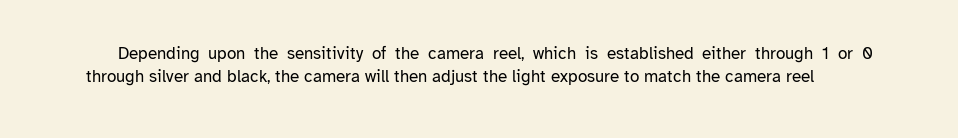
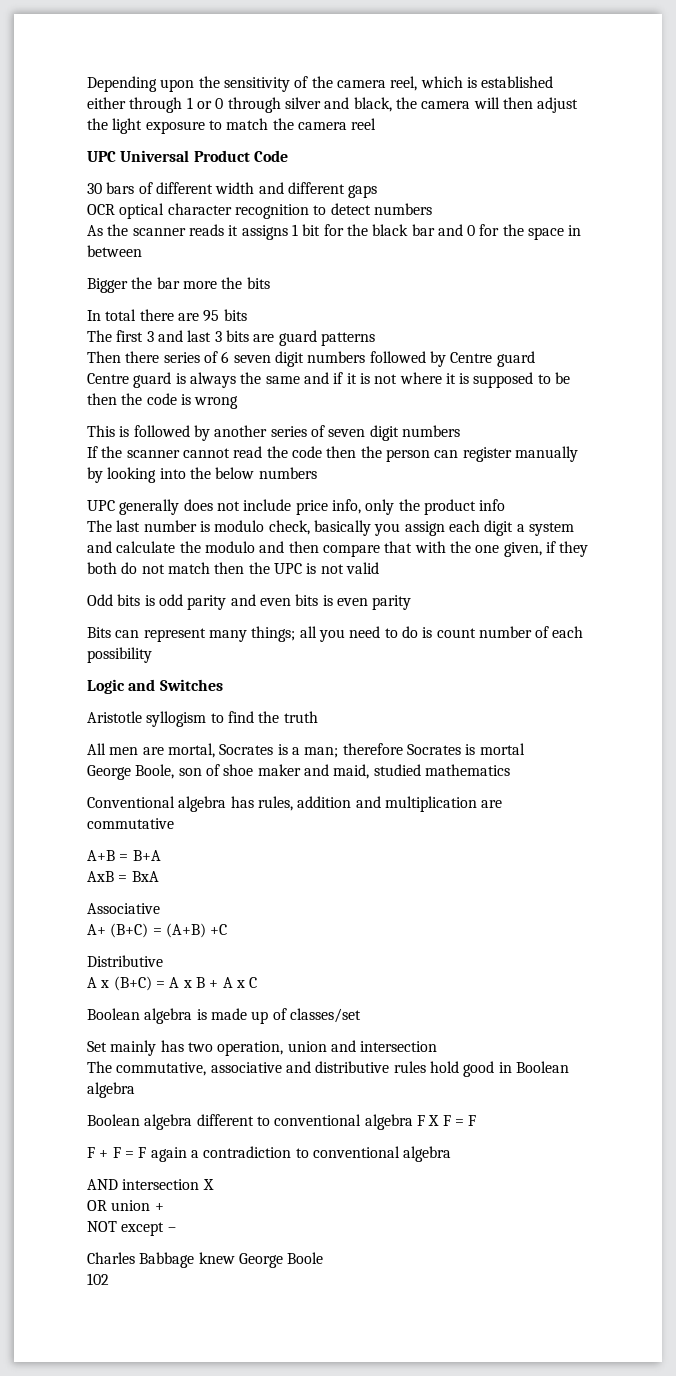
+ UPC Universal Product Code
+ 30 bars of different width and different gaps
+ OCR optical character recognition to detect numbers
+ As the scanner reads it assigns 1 bit for the black bar and 0 for the space in between
+ Bigger the bar more the bits
+ In total there are 95 bits
+ The first 3 and last 3 bits are guard patterns
+ Then there series of 6 seven digit numbers followed by Centre guard
+ Centre guard is always the same and if it is not where it is supposed to be then the code is wrong
+ This is followed by another series of seven digit numbers
+ If the scanner cannot read the code then the person can register manually by looking into the below numbers
+ UPC generally does not include price info, only the product info
+ The last number is modulo check, basically you assign each digit a system and calculate the modulo and then compare that with the one given, if they both do not match then the UPC is not valid
+ Odd bits is odd parity and even bits is even parity
+ Bits can represent many things; all you need to do is count number of each possibility
+ Logic and Switches
+ Aristotle syllogism to find the truth
+ All men are mortal, Socrates is a man; therefore Socrates is mortal
+ George Boole, son of shoe maker and maid, studied mathematics
+ Conventional algebra has rules, addition and multiplication are commutative
+ A+B = B+A
+ AxB = BxA
+ Associative
+ A+ (B+C) = (A+B) +C
+ Distributive
+ A x (B+C) = A x B + A x C
+ Boolean algebra is made up of classes/set
+ Set mainly has two operation, union and intersection
+ The commutative, associative and distributive rules hold good in Boolean algebra
+ Boolean algebra different to conventional algebra F X F = F
+ F + F = F again a contradiction to conventional algebra
+ AND intersection X
+ OR union +
+ NOT except –
+ Charles Babbage knew George Boole
+ 102

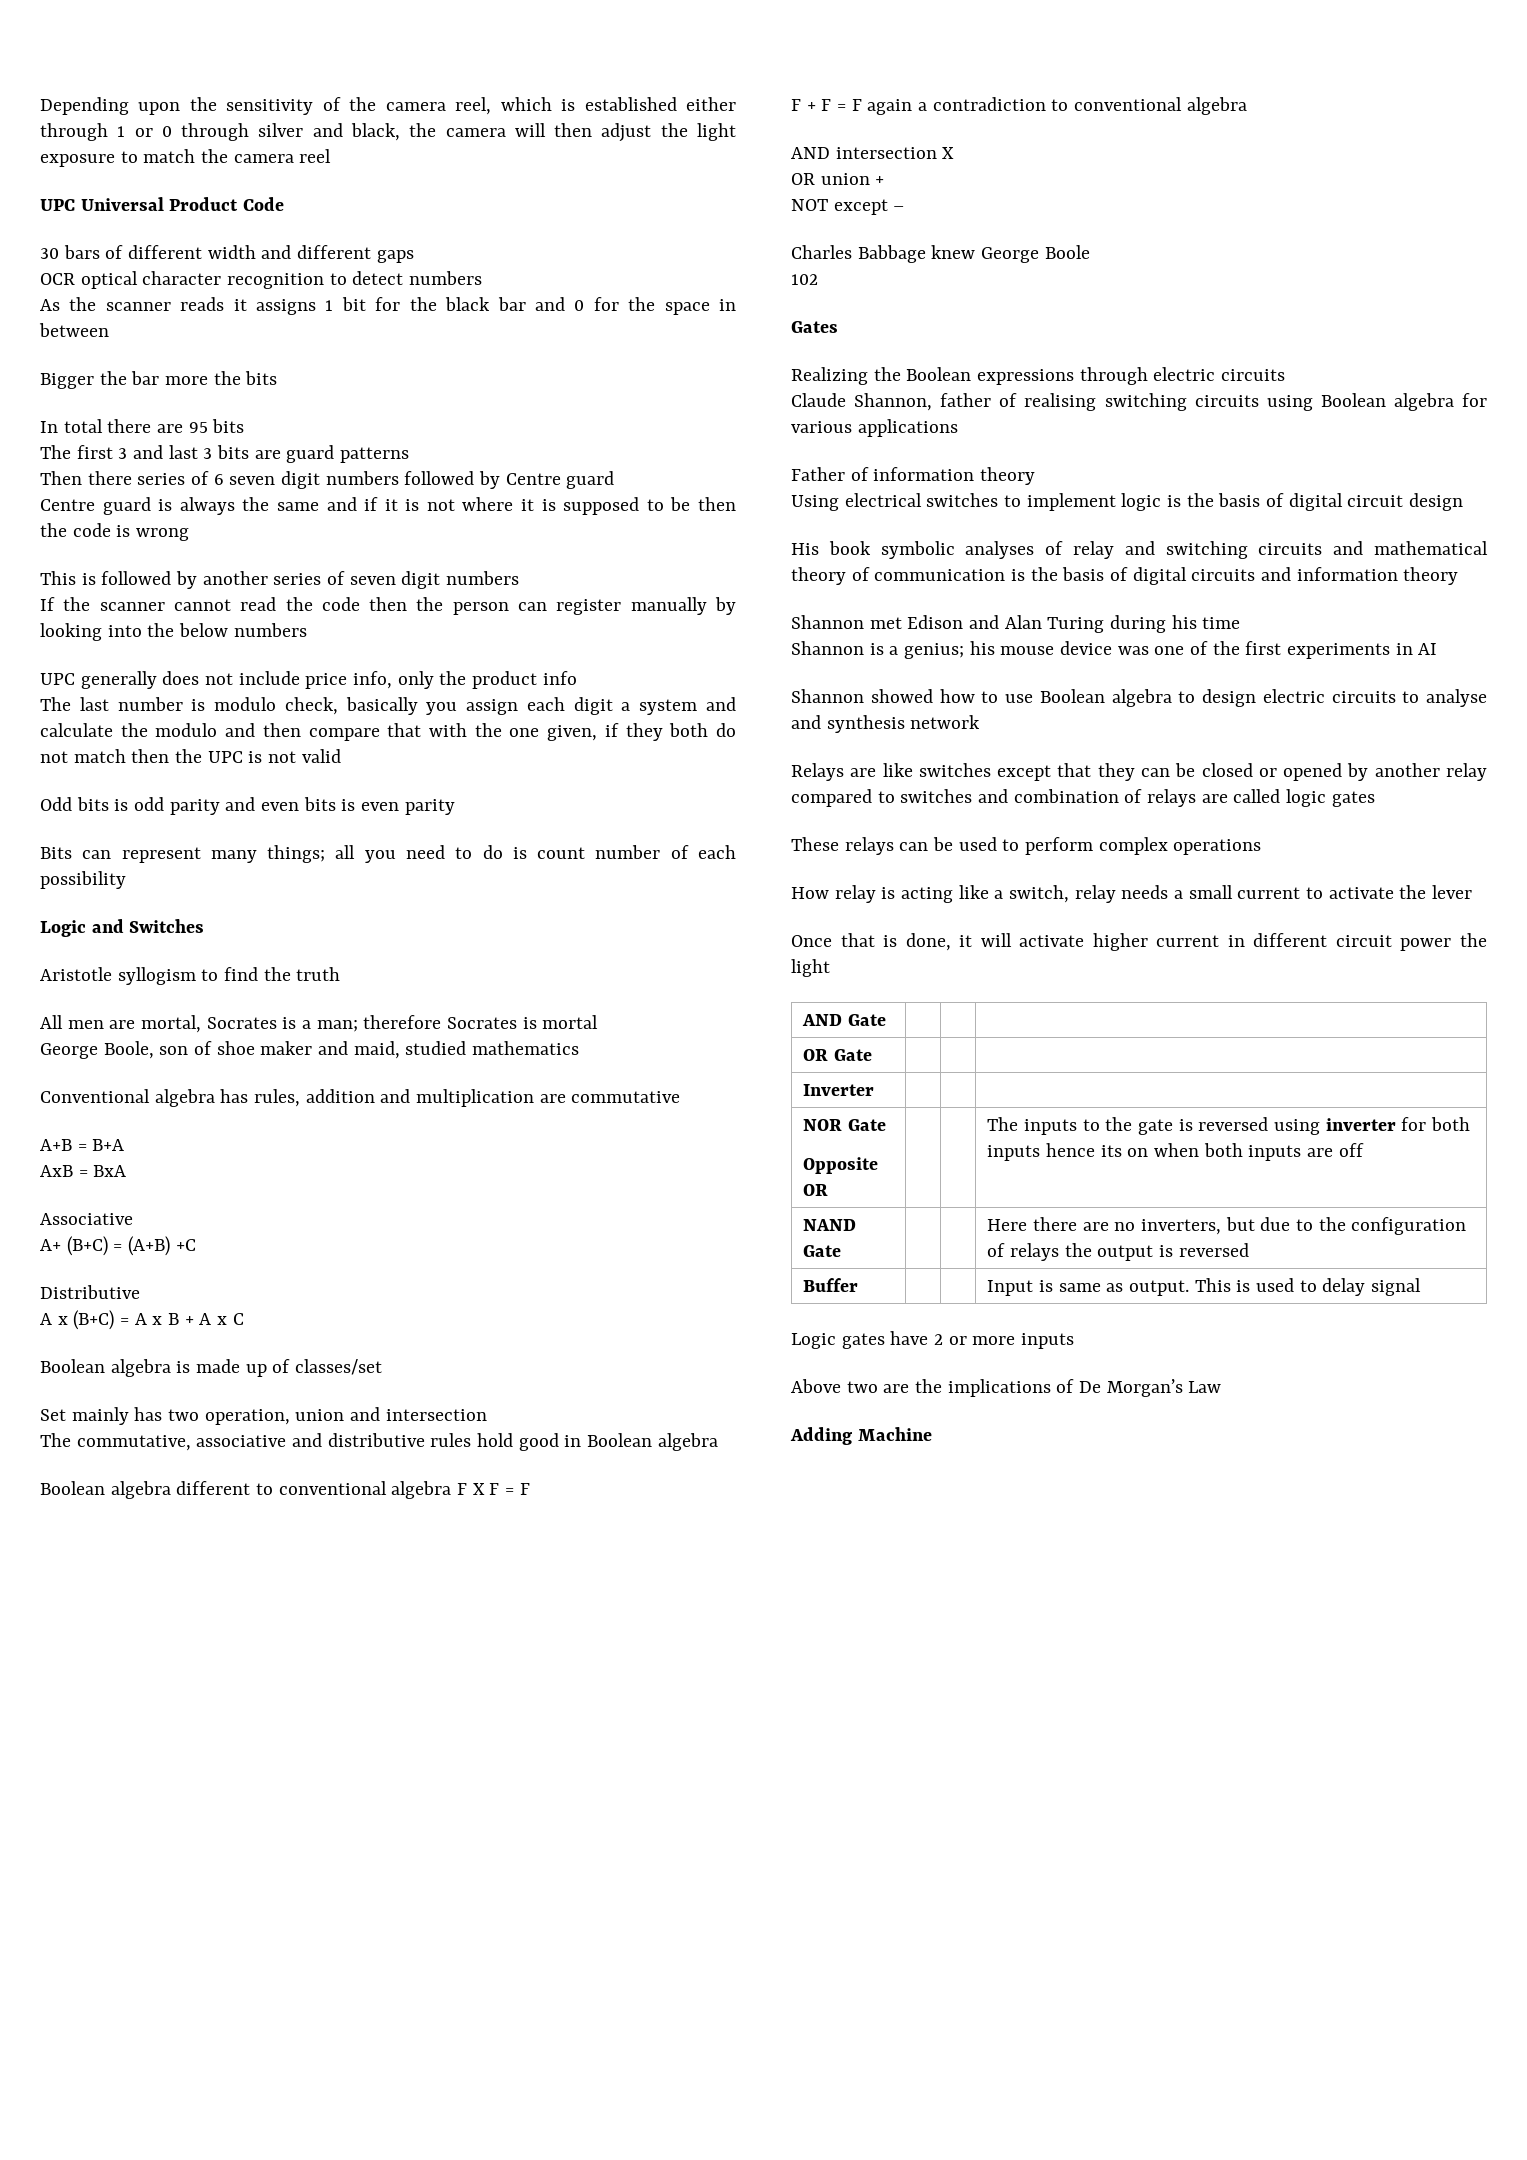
+ Gates
+ Realizing the Boolean expressions through electric circuits
+ Claude Shannon, father of realising switching circuits using Boolean algebra for various applications
+ Father of information theory
+ Using electrical switches to implement logic is the basis of digital circuit design
+ His book symbolic analyses of relay and switching circuits and mathematical theory of communication is the basis of digital circuits and information theory
+ Shannon met Edison and Alan Turing during his time
+ Shannon is a genius; his mouse device was one of the first experiments in AI
+ Shannon showed how to use Boolean algebra to design electric circuits to analyse and synthesis network
+ Relays are like switches except that they can be closed or opened by another relay compared to switches and combination of relays are called logic gates
+ These relays can be used to perform complex operations
+ How relay is acting like a switch, relay needs a small current to activate the lever
+ Once that is done, it will activate higher current in different circuit power the light
+ AND Gate | | |
+ OR Gate | | |
+ Inverter | | |
+ NOR Gate
+ Opposite OR | | | The inputs to the gate is reversed using inverter for both inputs hence its on when both inputs are off
+ NAND Gate | | | Here there are no inverters, but due to the configuration of relays the output is reversed
+ Buffer | | | Input is same as output. This is used to delay signal
+ Logic gates have 2 or more inputs
+ Above two are the implications of De Morgan’s Law
+ Adding Machine

